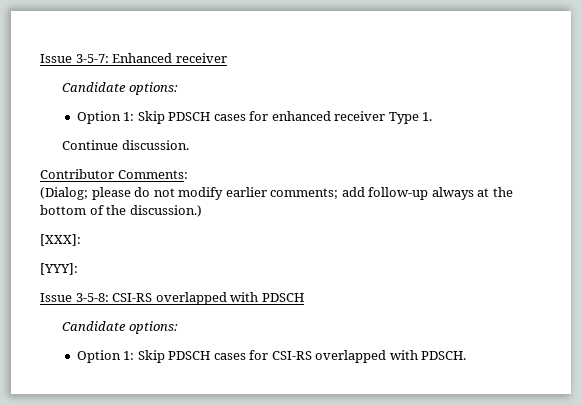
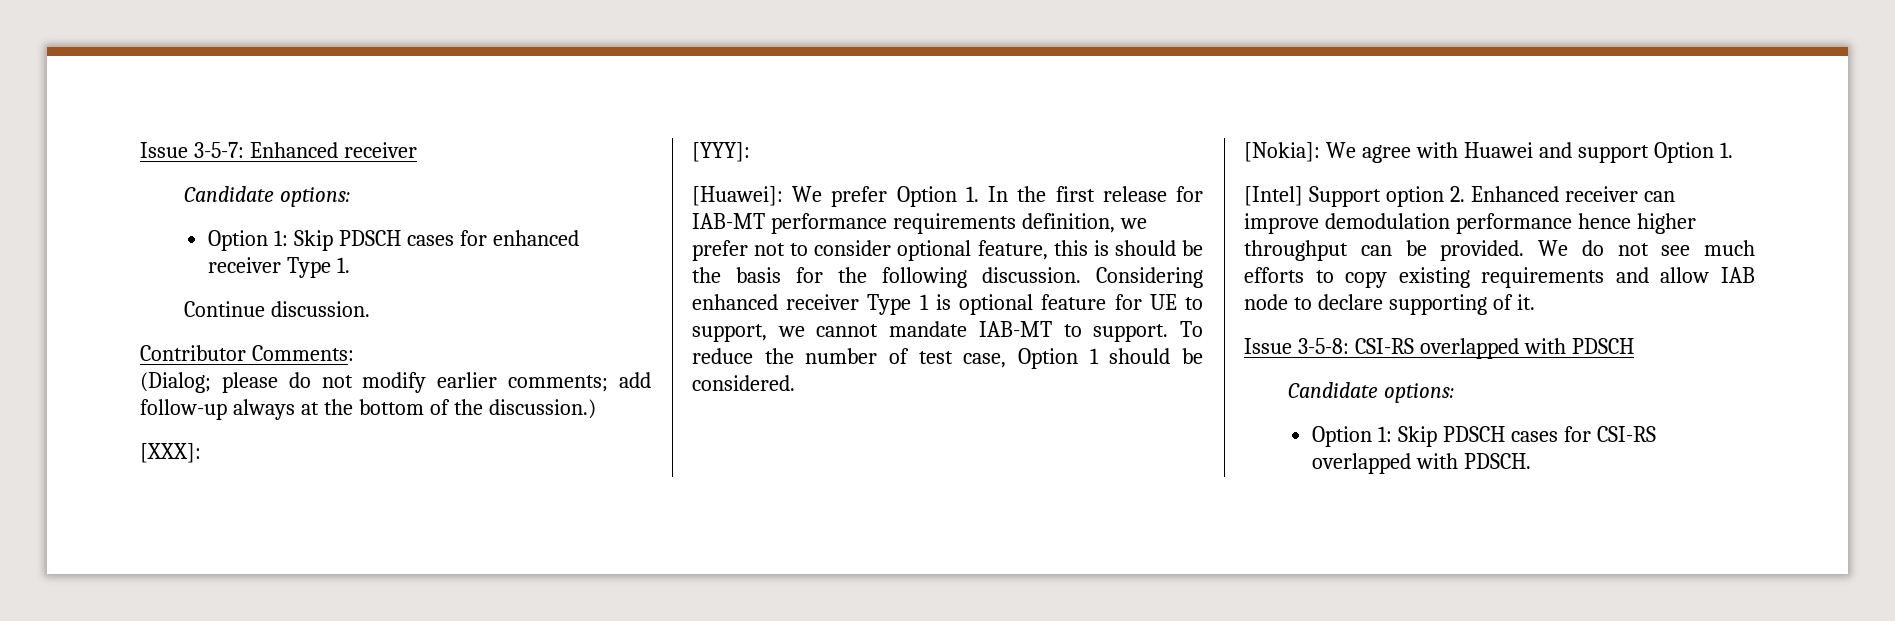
+ [Huawei]: We prefer Option 1. In the first release for IAB-MT performance requirements definition, we prefer not to consider optional feature, this is should be the basis for the following discussion. Considering enhanced receiver Type 1 is optional feature for UE to support, we cannot mandate IAB-MT to support. To reduce the number of test case, Option 1 should be considered.
+ [Nokia]: We agree with Huawei and support Option 1.
+ [Intel] Support option 2. Enhanced receiver can improve demodulation performance hence higher throughput can be provided. We do not see much efforts to copy existing requirements and allow IAB node to declare supporting of it.

